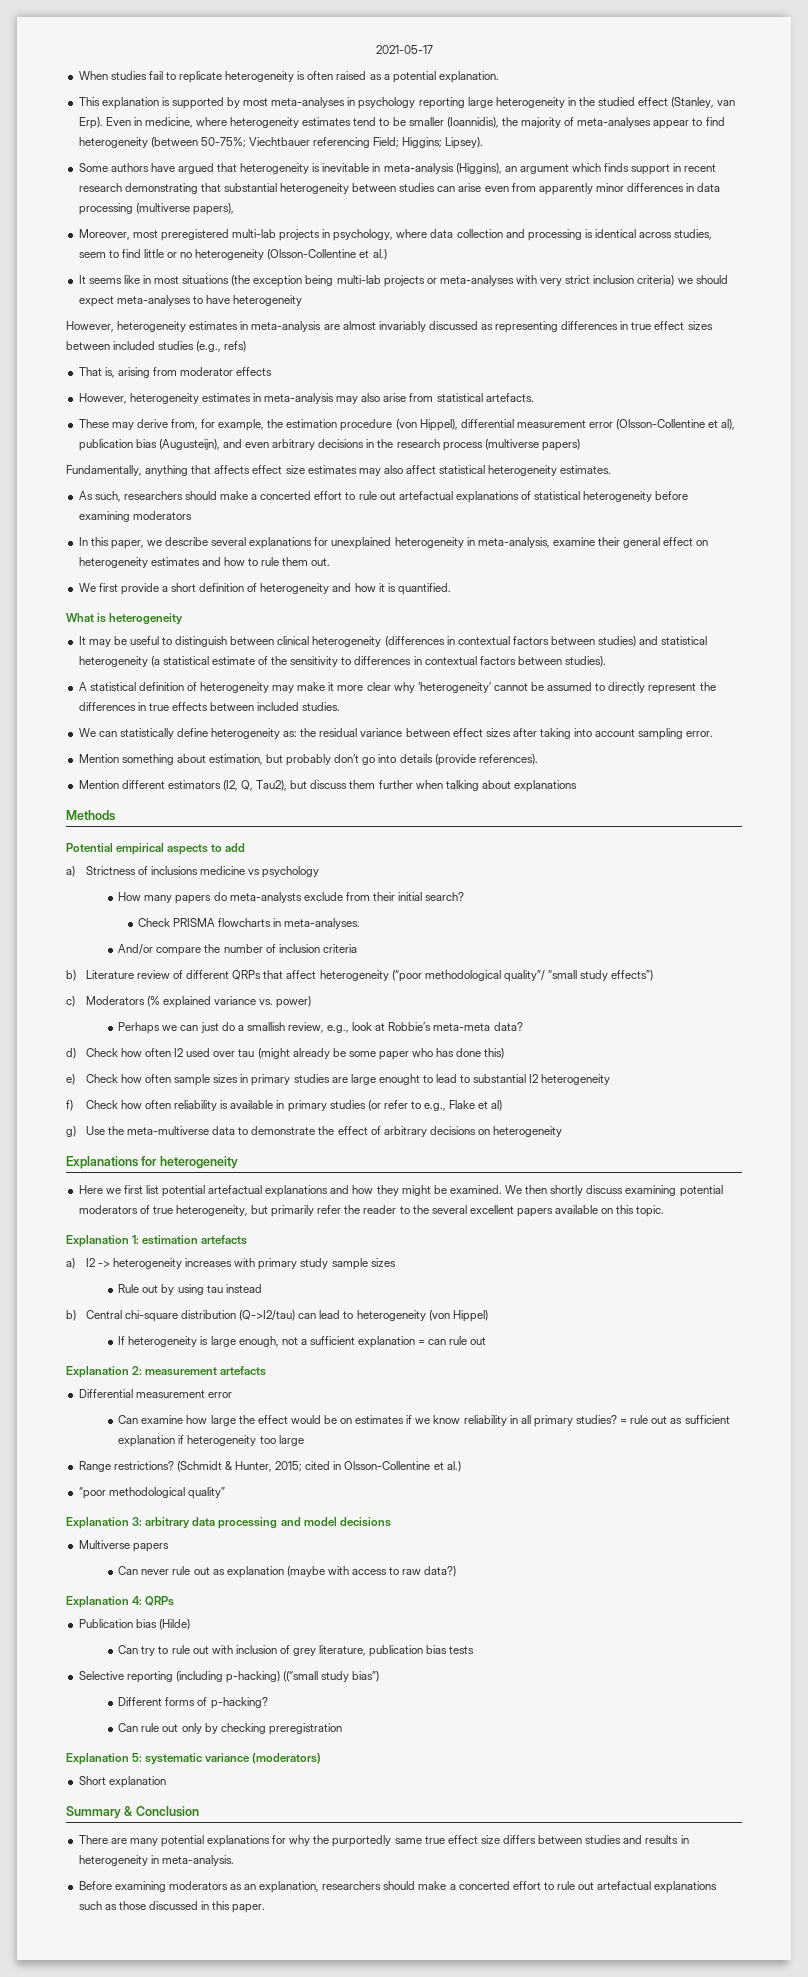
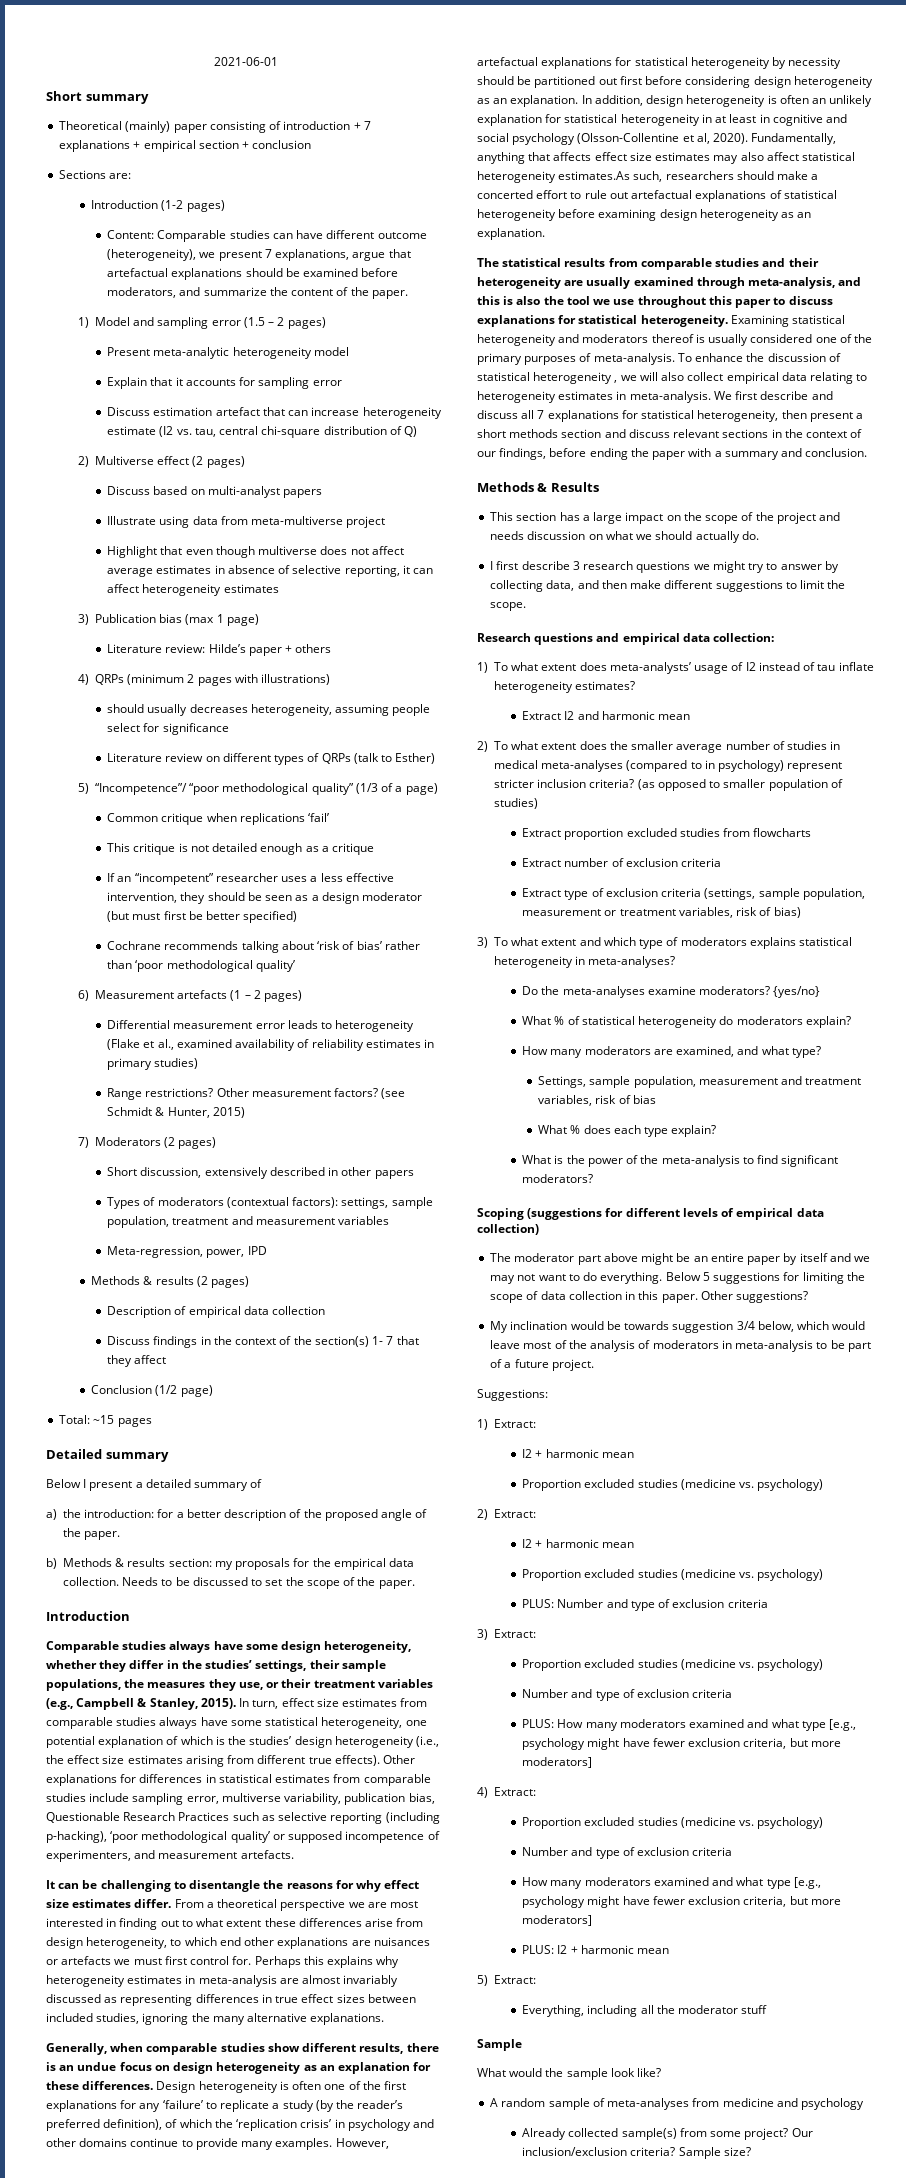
- 2021-05-17
- When studies fail to replicate heterogeneity is often raised as a potential explanation.
- This explanation is supported by most meta-analyses in psychology reporting large heterogeneity in the studied effect (Stanley, van Erp). Even in medicine, where heterogeneity estimates tend to be smaller (Ioannidis), the majority of meta-analyses appear to find heterogeneity (between 50-75%; Viechtbauer referencing Field; Higgins; Lipsey).
- Some authors have argued that heterogeneity is inevitable in meta-analysis (Higgins), an argument which finds support in recent research demonstrating that substantial heterogeneity between studies can arise even from apparently minor differences in data processing (multiverse papers),
- Moreover, most preregistered multi-lab projects in psychology, where data collection and processing is identical across studies, seem to find little or no heterogeneity (Olsson-Collentine et al.)
- It seems like in most situations (the exception being multi-lab projects or meta-analyses with very strict inclusion criteria) we should expect meta-analyses to have heterogeneity
- However, heterogeneity estimates in meta-analysis are almost invariably discussed as representing differences in true effect sizes between included studies (e.g., refs)
- That is, arising from moderator effects
- However, heterogeneity estimates in meta-analysis may also arise from statistical artefacts.
- These may derive from, for example, the estimation procedure (von Hippel), differential measurement error (Olsson-Collentine et al), publication bias (Augusteijn), and even arbitrary decisions in the research process (multiverse papers)
- Fundamentally, anything that affects effect size estimates may also affect statistical heterogeneity estimates.
- As such, researchers should make a concerted effort to rule out artefactual explanations of statistical heterogeneity before examining moderators
- In this paper, we describe several explanations for unexplained heterogeneity in meta-analysis, examine their general effect on heterogeneity estimates and how to rule them out.
- We first provide a short definition of heterogeneity and how it is quantified.
- What is heterogeneity
- It may be useful to distinguish between clinical heterogeneity (differences in contextual factors between studies) and statistical heterogeneity (a statistical estimate of the sensitivity to differences in contextual factors between studies).
- A statistical definition of heterogeneity may make it more clear why ‘heterogeneity’ cannot be assumed to directly represent the differences in true effects between included studies.
- We can statistically define heterogeneity as: the residual variance between effect sizes after taking into account sampling error.
- Mention something about estimation, but probably don’t go into details (provide references).
- Mention different estimators (I2, Q, Tau2), but discuss them further when talking about explanations
- Methods
- Potential empirical aspects to add
- a) Strictness of inclusions medicine vs psychology
- How many papers do meta-analysts exclude from their initial search?
- Check PRISMA flowcharts in meta-analyses.
- And/or compare the number of inclusion criteria
- b) Literature review of different QRPs that affect heterogeneity (“poor methodological quality”/ “small study effects”)
- c) Moderators (% explained variance vs. power)
- Perhaps we can just do a smallish review, e.g., look at Robbie’s meta-meta data?
- d) Check how often I2 used over tau (might already be some paper who has done this)
- e) Check how often sample sizes in primary studies are large enought to lead to substantial I2 heterogeneity
- f) Check how often reliability is available in primary studies (or refer to e.g., Flake et al)
- g) Use the meta-multiverse data to demonstrate the effect of arbitrary decisions on heterogeneity
- Explanations for heterogeneity
- Here we first list potential artefactual explanations and how they might be examined. We then shortly discuss examining potential moderators of true heterogeneity, but primarily refer the reader to the several excellent papers available on this topic.
- Explanation 1: estimation artefacts
- a) I2 -> heterogeneity increases with primary study sample sizes
- Rule out by using tau instead
- b) Central chi-square distribution (Q->I2/tau) can lead to heterogeneity (von Hippel)
- If heterogeneity is large enough, not a sufficient explanation = can rule out
- Explanation 2: measurement artefacts
- Differential measurement error
- Can examine how large the effect would be on estimates if we know reliability in all primary studies? = rule out as sufficient explanation if heterogeneity too large
- Range restrictions? (Schmidt & Hunter, 2015; cited in Olsson-Collentine et al.)
- “poor methodological quality”
- Explanation 3: arbitrary data processing and model decisions
- Multiverse papers
- Can never rule out as explanation (maybe with access to raw data?)
- Explanation 4: QRPs
- Publication bias (Hilde)
- Can try to rule out with inclusion of grey literature, publication bias tests
- Selective reporting (including p-hacking) ((“small study bias”)
- Different forms of p-hacking?
- Can rule out only by checking preregistration
- Explanation 5: systematic variance (moderators)
- Short explanation
- Summary & Conclusion
- There are many potential explanations for why the purportedly same true effect size differs between studies and results in heterogeneity in meta-analysis.
- Before examining moderators as an explanation, researchers should make a concerted effort to rule out artefactual explanations such as those discussed in this paper.
+ 2021-06-01
+ Short summary
+ Theoretical (mainly) paper consisting of introduction + 7 explanations + empirical section + conclusion
+ Sections are:
+ Introduction (1-2 pages)
+ Content: Comparable studies can have different outcome (heterogeneity), we present 7 explanations, argue that artefactual explanations should be examined before moderators, and summarize the content of the paper.
+ 1) Model and sampling error (1.5 – 2 pages)
+ Present meta-analytic heterogeneity model
+ Explain that it accounts for sampling error
+ Discuss estimation artefact that can increase heterogeneity estimate (I2 vs. tau, central chi-square distribution of Q)
+ 2) Multiverse effect (2 pages)
+ Discuss based on multi-analyst papers
+ Illustrate using data from meta-multiverse project
+ Highlight that even though multiverse does not affect average estimates in absence of selective reporting, it can affect heterogeneity estimates
+ 3) Publication bias (max 1 page)
+ Literature review: Hilde’s paper + others
+ 4) QRPs (minimum 2 pages with illustrations)
+ should usually decreases heterogeneity, assuming people select for significance
+ Literature review on different types of QRPs (talk to Esther)
+ 5) “Incompetence”/ “poor methodological quality” (1/3 of a page)
+ Common critique when replications ‘fail’
+ This critique is not detailed enough as a critique
+ If an “incompetent” researcher uses a less effective intervention, they should be seen as a design moderator (but must first be better specified)
+ Cochrane recommends talking about ‘risk of bias’ rather than ‘poor methodological quality’
+ 6) Measurement artefacts (1 – 2 pages)
+ Differential measurement error leads to heterogeneity (Flake et al., examined availability of reliability estimates in primary studies)
+ Range restrictions? Other measurement factors? (see Schmidt & Hunter, 2015)
+ 7) Moderators (2 pages)
+ Short discussion, extensively described in other papers
+ Types of moderators (contextual factors): settings, sample population, treatment and measurement variables
+ Meta-regression, power, IPD
+ Methods & results (2 pages)
+ Description of empirical data collection
+ Discuss findings in the context of the section(s) 1- 7 that they affect
+ Conclusion (1/2 page)
+ Total: ~15 pages
+ Detailed summary
+ Below I present a detailed summary of
+ a) the introduction: for a better description of the proposed angle of the paper.
+ b) Methods & results section: my proposals for the empirical data collection. Needs to be discussed to set the scope of the paper.
+ Introduction
+ Comparable studies always have some design heterogeneity, whether they differ in the studies’ settings, their sample populations, the measures they use, or their treatment variables (e.g., Campbell & Stanley, 2015). In turn, effect size estimates from comparable studies always have some statistical heterogeneity, one potential explanation of which is the studies’ design heterogeneity (i.e., the effect size estimates arising from different true effects). Other explanations for differences in statistical estimates from comparable studies include sampling error, multiverse variability, publication bias, Questionable Research Practices such as selective reporting (including p-hacking), ‘poor methodological quality’ or supposed incompetence of experimenters, and measurement artefacts.
+ It can be challenging to disentangle the reasons for why effect size estimates differ. From a theoretical perspective we are most interested in finding out to what extent these differences arise from design heterogeneity, to which end other explanations are nuisances or artefacts we must first control for. Perhaps this explains why heterogeneity estimates in meta-analysis are almost invariably discussed as representing differences in true effect sizes between included studies, ignoring the many alternative explanations.
+ Generally, when comparable studies show different results, there is an undue focus on design heterogeneity as an explanation for these differences. Design heterogeneity is often one of the first explanations for any ‘failure’ to replicate a study (by the reader’s preferred definition), of which the ‘replication crisis’ in psychology and other domains continue to provide many examples. However, artefactual explanations for statistical heterogeneity by necessity should be partitioned out first before considering design heterogeneity as an explanation. In addition, design heterogeneity is often an unlikely explanation for statistical heterogeneity in at least in cognitive and social psychology (Olsson-Collentine et al, 2020). Fundamentally, anything that affects effect size estimates may also affect statistical heterogeneity estimates.As such, researchers should make a concerted effort to rule out artefactual explanations of statistical heterogeneity before examining design heterogeneity as an explanation.
+ The statistical results from comparable studies and their heterogeneity are usually examined through meta-analysis, and this is also the tool we use throughout this paper to discuss explanations for statistical heterogeneity. Examining statistical heterogeneity and moderators thereof is usually considered one of the primary purposes of meta-analysis. To enhance the discussion of statistical heterogeneity , we will also collect empirical data relating to heterogeneity estimates in meta-analysis. We first describe and discuss all 7 explanations for statistical heterogeneity, then present a short methods section and discuss relevant sections in the context of our findings, before ending the paper with a summary and conclusion.
+ Methods & Results
+ This section has a large impact on the scope of the project and needs discussion on what we should actually do.
+ I first describe 3 research questions we might try to answer by collecting data, and then make different suggestions to limit the scope.
+ Research questions and empirical data collection:
+ 1) To what extent does meta-analysts’ usage of I2 instead of tau inflate heterogeneity estimates?
+ Extract I2 and harmonic mean
+ 2) To what extent does the smaller average number of studies in medical meta-analyses (compared to in psychology) represent stricter inclusion criteria? (as opposed to smaller population of studies)
+ Extract proportion excluded studies from flowcharts
+ Extract number of exclusion criteria
+ Extract type of exclusion criteria (settings, sample population, measurement or treatment variables, risk of bias)
+ 3) To what extent and which type of moderators explains statistical heterogeneity in meta-analyses?
+ Do the meta-analyses examine moderators? {yes/no}
+ What % of statistical heterogeneity do moderators explain?
+ How many moderators are examined, and what type?
+ Settings, sample population, measurement and treatment variables, risk of bias
+ What % does each type explain?
+ What is the power of the meta-analysis to find significant moderators?
+ Scoping (suggestions for different levels of empirical data collection)
+ The moderator part above might be an entire paper by itself and we may not want to do everything. Below 5 suggestions for limiting the scope of data collection in this paper. Other suggestions?
+ My inclination would be towards suggestion 3/4 below, which would leave most of the analysis of moderators in meta-analysis to be part of a future project.
+ Suggestions:
+ 1) Extract:
+ I2 + harmonic mean
+ Proportion excluded studies (medicine vs. psychology)
+ 2) Extract:
+ I2 + harmonic mean
+ Proportion excluded studies (medicine vs. psychology)
+ PLUS: Number and type of exclusion criteria
+ 3) Extract:
+ Proportion excluded studies (medicine vs. psychology)
+ Number and type of exclusion criteria
+ PLUS: How many moderators examined and what type [e.g., psychology might have fewer exclusion criteria, but more moderators]
+ 4) Extract:
+ Proportion excluded studies (medicine vs. psychology)
+ Number and type of exclusion criteria
+ How many moderators examined and what type [e.g., psychology might have fewer exclusion criteria, but more moderators]
+ PLUS: I2 + harmonic mean
+ 5) Extract:
+ Everything, including all the moderator stuff
+ Sample
+ What would the sample look like?
+ A random sample of meta-analyses from medicine and psychology
+ Already collected sample(s) from some project? Our inclusion/exclusion criteria? Sample size?

